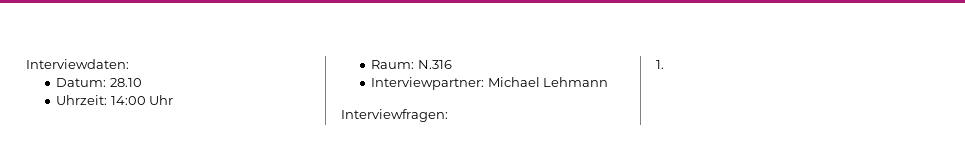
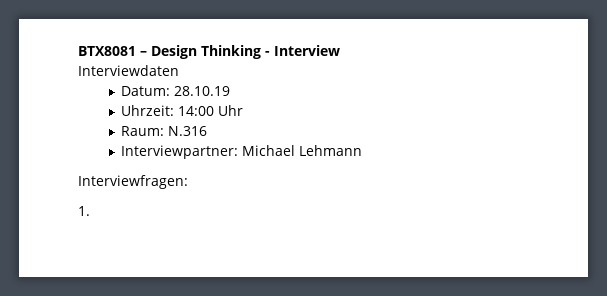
- Interviewdaten:
+ BTX8081 – Design Thinking - Interview
+ Interviewdaten
- Datum: 28.10
+ Datum: 28.10.19

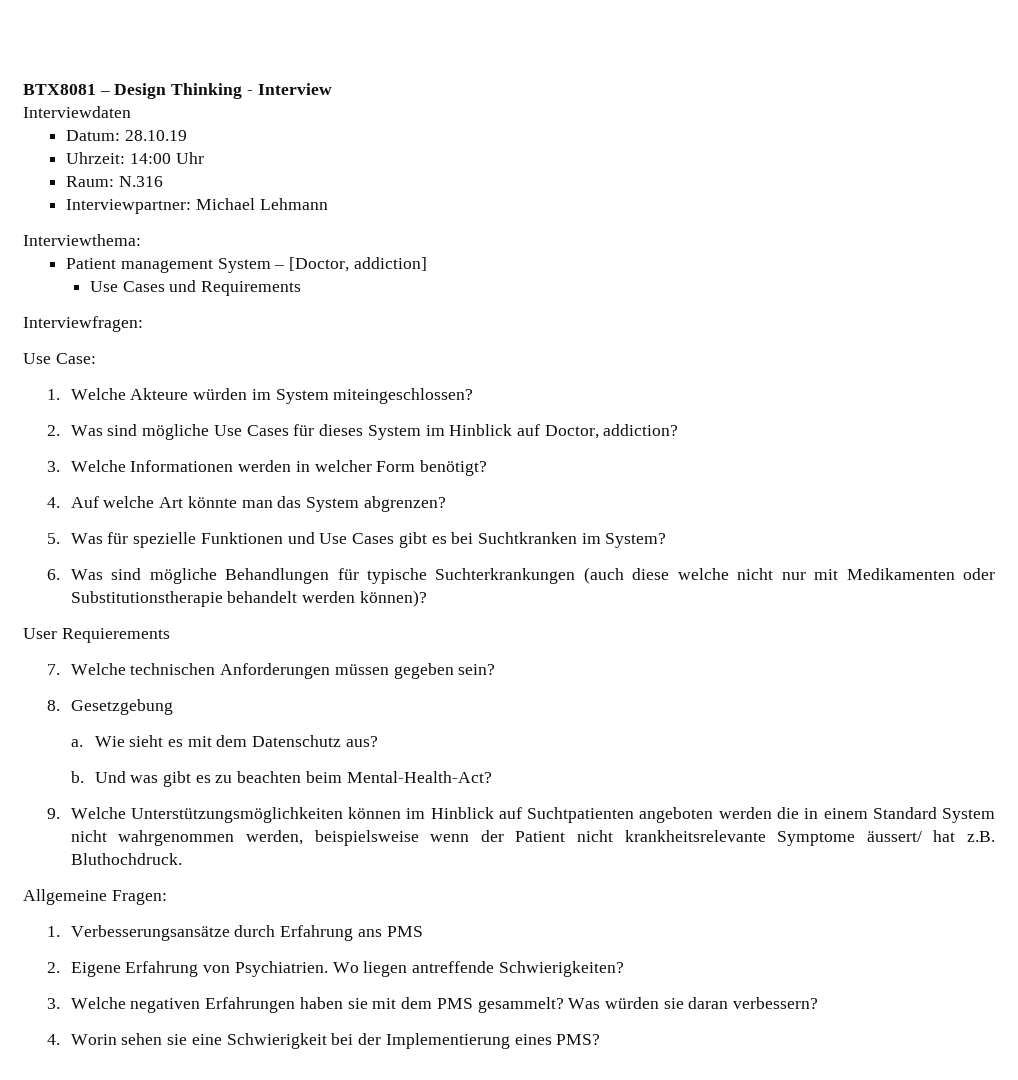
+ Interviewthema:
+ Patient management System – [Doctor, addiction]
+ Use Cases und Requirements
  Interviewfragen:
- 1.
+ Use Case:
+ 1. Welche Akteure würden im System miteingeschlossen?
+ 2. Was sind mögliche Use Cases für dieses System im Hinblick auf Doctor, addiction?
+ 3. Welche Informationen werden in welcher Form benötigt?
+ 4. Auf welche Art könnte man das System abgrenzen?
+ 5. Was für spezielle Funktionen und Use Cases gibt es bei Suchtkranken im System?
+ 6. Was sind mögliche Behandlungen für typische Suchterkrankungen (auch diese welche nicht nur mit Medikamenten oder Substitutionstherapie behandelt werden können)?
+ User Requierements
+ 7. Welche technischen Anforderungen müssen gegeben sein?
+ 8. Gesetzgebung
+ a. Wie sieht es mit dem Datenschutz aus?
+ b. Und was gibt es zu beachten beim Mental-Health-Act?
+ 9. Welche Unterstützungsmöglichkeiten können im Hinblick auf Suchtpatienten angeboten werden die in einem Standard System nicht wahrgenommen werden, beispielsweise wenn der Patient nicht krankheitsrelevante Symptome äussert/ hat z.B. Bluthochdruck.
+ Allgemeine Fragen:
+ 1. Verbesserungsansätze durch Erfahrung ans PMS
+ 2. Eigene Erfahrung von Psychiatrien. Wo liegen antreffende Schwierigkeiten?
+ 3. Welche negativen Erfahrungen haben sie mit dem PMS gesammelt? Was würden sie daran verbessern?
+ 4. Worin sehen sie eine Schwierigkeit bei der Implementierung eines PMS?

